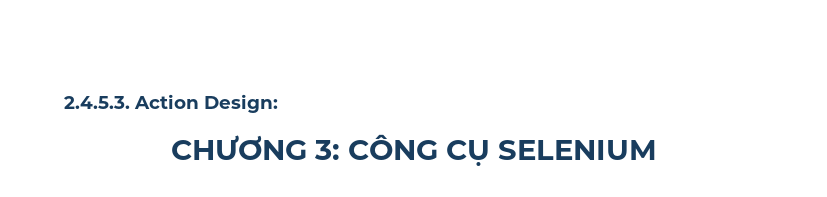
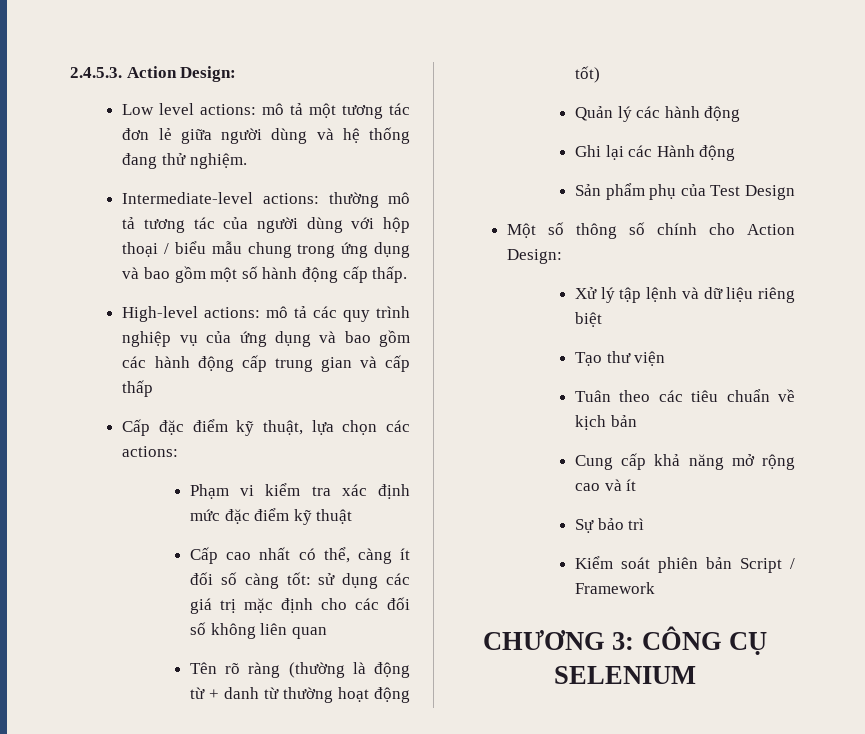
+ Low level actions: mô tả một tương tác đơn lẻ giữa người dùng và hệ thống đang thử nghiệm.
+ Intermediate-level actions: thường mô tả tương tác của người dùng với hộp thoại / biểu mẫu chung trong ứng dụng và bao gồm một số hành động cấp thấp.
+ High-level actions: mô tả các quy trình nghiệp vụ của ứng dụng và bao gồm các hành động cấp trung gian và cấp thấp
+ Cấp đặc điểm kỹ thuật, lựa chọn các actions:
+ Phạm vi kiểm tra xác định mức đặc điểm kỹ thuật
+ Cấp cao nhất có thể, càng ít đối số càng tốt: sử dụng các giá trị mặc định cho các đối số không liên quan
+ Tên rõ ràng (thường là động từ + danh từ thường hoạt động tốt)
+ Quản lý các hành động
+ Ghi lại các Hành động
+ Sản phẩm phụ của Test Design
+ Một số thông số chính cho Action Design:
+ Xử lý tập lệnh và dữ liệu riêng biệt
+ Tạo thư viện
+ Tuân theo các tiêu chuẩn về kịch bản
+ Cung cấp khả năng mở rộng cao và ít
+ Sự bảo trì
+ Kiểm soát phiên bản Script / Framework

